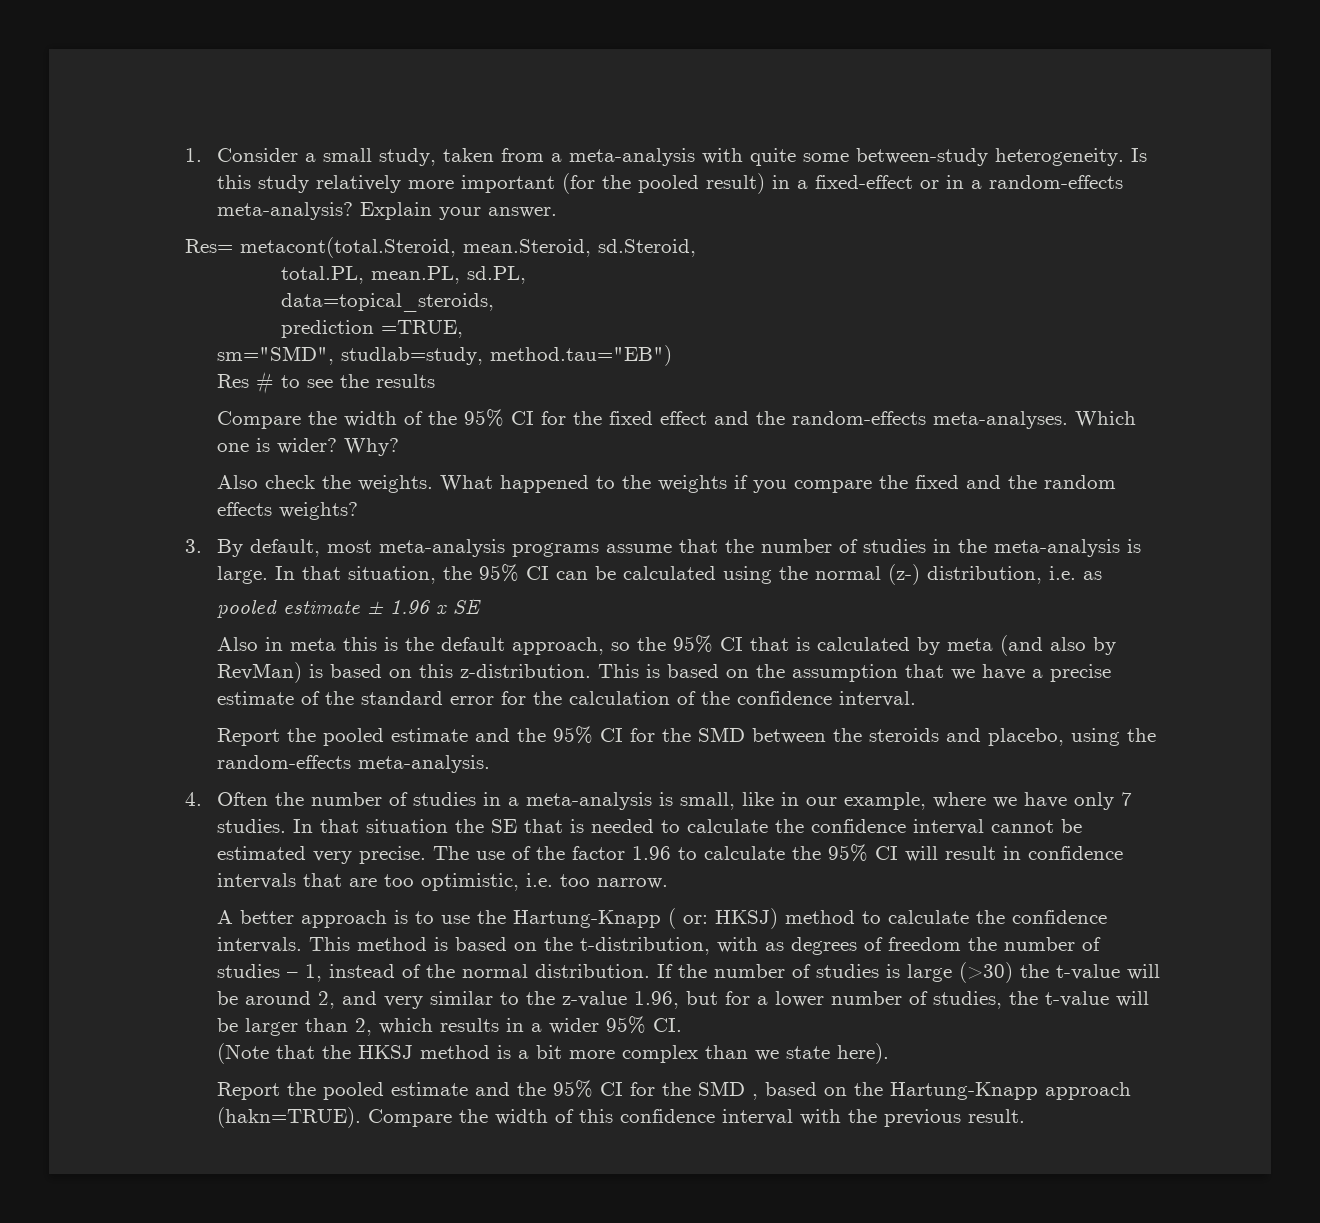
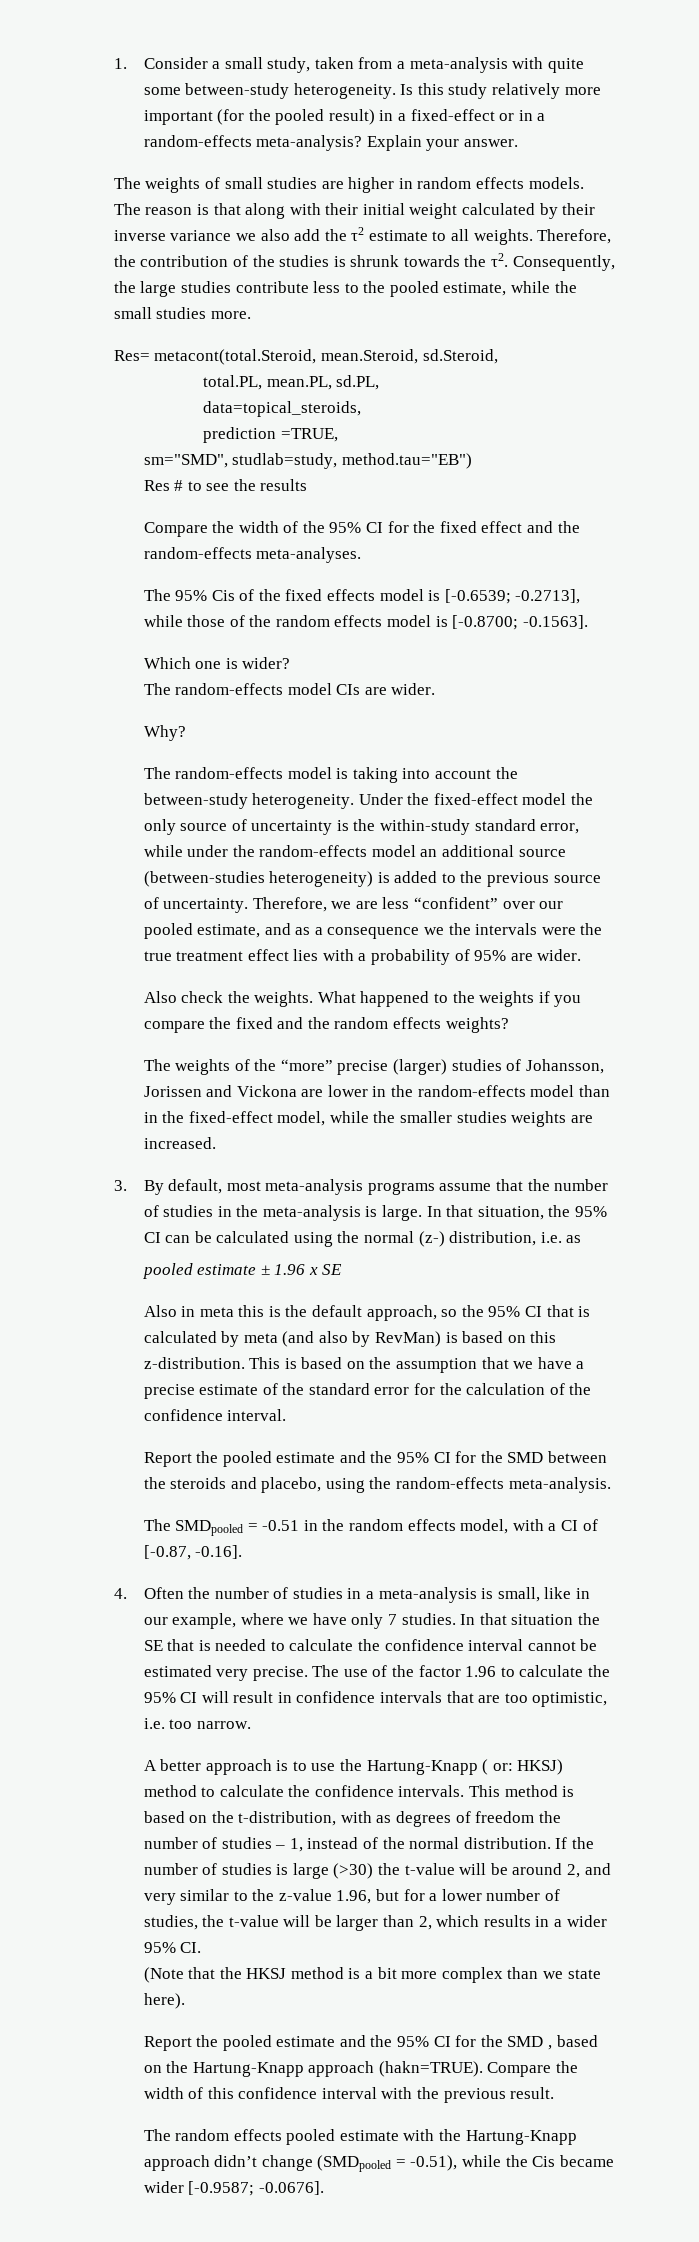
+ The weights of small studies are higher in random effects models. The reason is that along with their initial weight calculated by their inverse variance we also add the τ2 estimate to all weights. Therefore, the contribution of the studies is shrunk towards the τ2. Consequently, the large studies contribute less to the pooled estimate, while the small studies more.
- Compare the width of the 95% CI for the fixed effect and the random-effects meta-analyses. Which one is wider? Why?
+ Compare the width of the 95% CI for the fixed effect and the random-effects meta-analyses.
+ The 95% Cis of the fixed effects model is [-0.6539; -0.2713], while those of the random effects model is [-0.8700; -0.1563].
+ Which one is wider?
+ The random-effects model CIs are wider.
+ Why?
+ The random-effects model is taking into account the between-study heterogeneity. Under the fixed-effect model the only source of uncertainty is the within-study standard error, while under the random-effects model an additional source (between-studies heterogeneity) is added to the previous source of uncertainty. Therefore, we are less “confident” over our pooled estimate, and as a consequence we the intervals were the true treatment effect lies with a probability of 95% are wider.
+ The weights of the “more” precise (larger) studies of Johansson, Jorissen and Vickona are lower in the random-effects model than in the fixed-effect model, while the smaller studies weights are increased.
+ The SMDpooled = -0.51 in the random effects model, with a CI of [-0.87, -0.16].
+ The random effects pooled estimate with the Hartung-Knapp approach didn’t change (SMDpooled = -0.51), while the Cis became wider [-0.9587; -0.0676].

